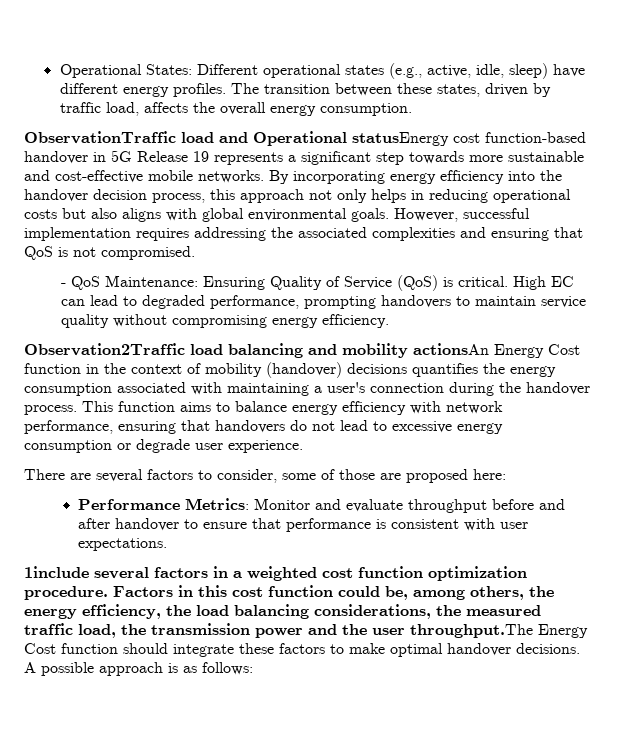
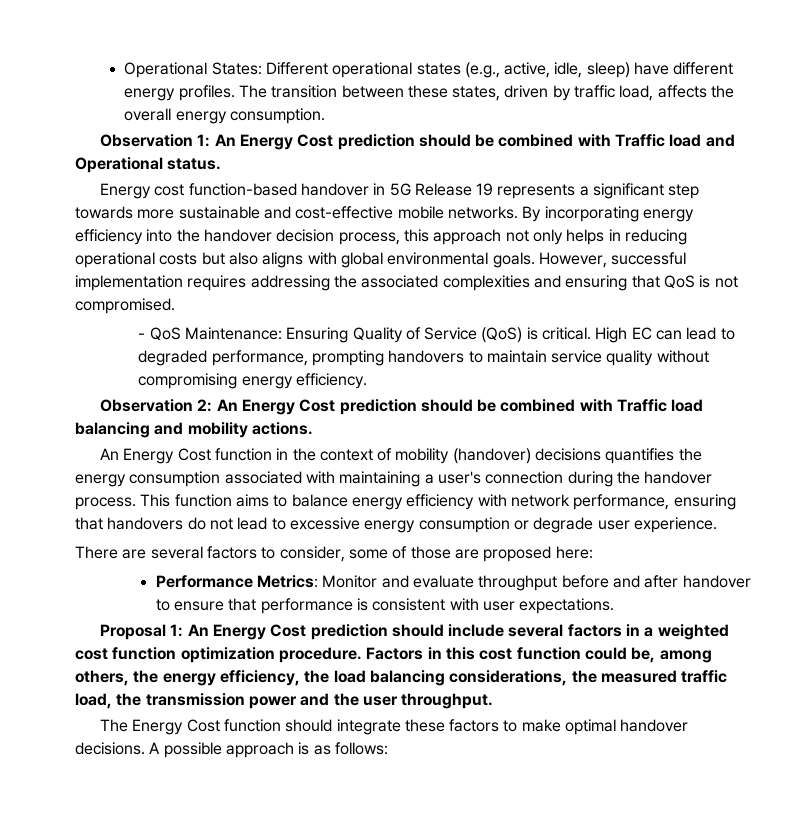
- ObservationTraffic load and Operational statusEnergy cost function-based handover in 5G Release 19 represents a significant step towards more sustainable and cost-effective mobile networks.
+ Observation 1: An Energy Cost prediction should be combined with Traffic load and Operational status.
+ Energy cost function-based handover in 5G Release 19 represents a significant step towards more sustainable and cost-effective mobile networks.
- Observation2Traffic load balancing and mobility actionsAn Energy Cost function in the context of mobility (handover) decisions quantifies the energy consumption associated with maintaining a user's connection during the handover process.
+ Observation 2: An Energy Cost prediction should be combined with Traffic load balancing and mobility actions.
+ An Energy Cost function in the context of mobility (handover) decisions quantifies the energy consumption associated with maintaining a user's connection during the handover process.
- 1include several factors in a weighted cost function optimization procedure.
+ Proposal 1: An Energy Cost prediction should include several factors in a weighted cost function optimization procedure.
- Factors in this cost function could be, among others, the energy efficiency, the load balancing considerations, the measured traffic load, the transmission power and the user throughput.The Energy Cost function should integrate these factors to make optimal handover decisions.
+ Factors in this cost function could be, among others, the energy efficiency, the load balancing considerations, the measured traffic load, the transmission power and the user throughput.
+ The Energy Cost function should integrate these factors to make optimal handover decisions.

